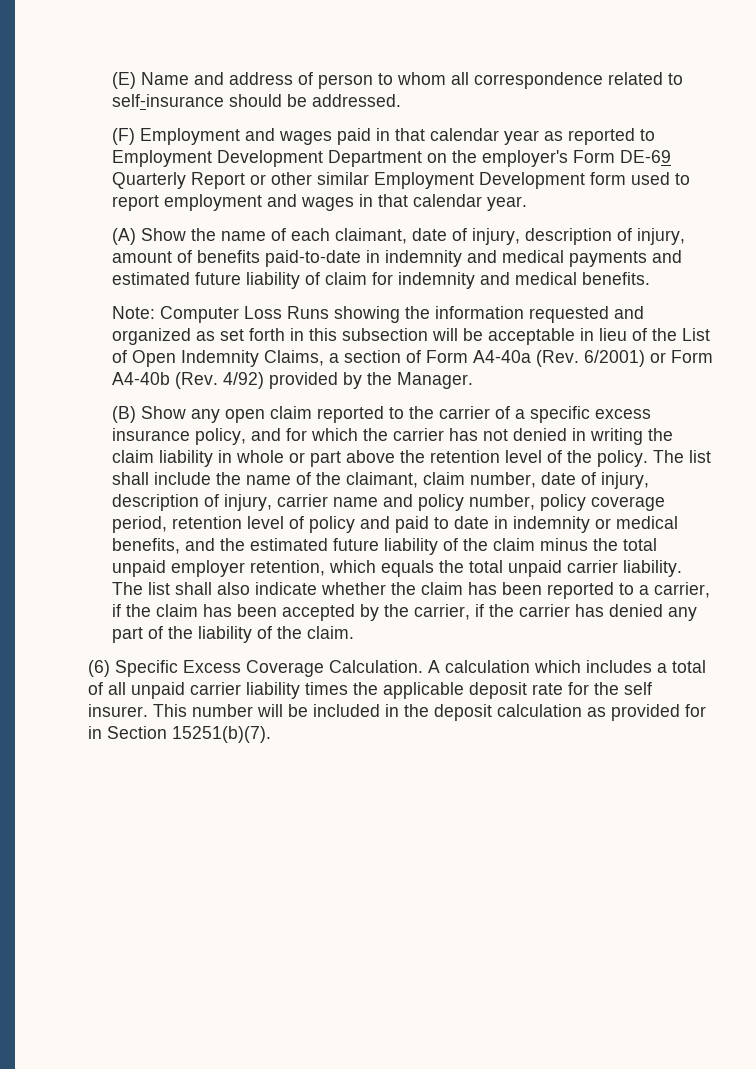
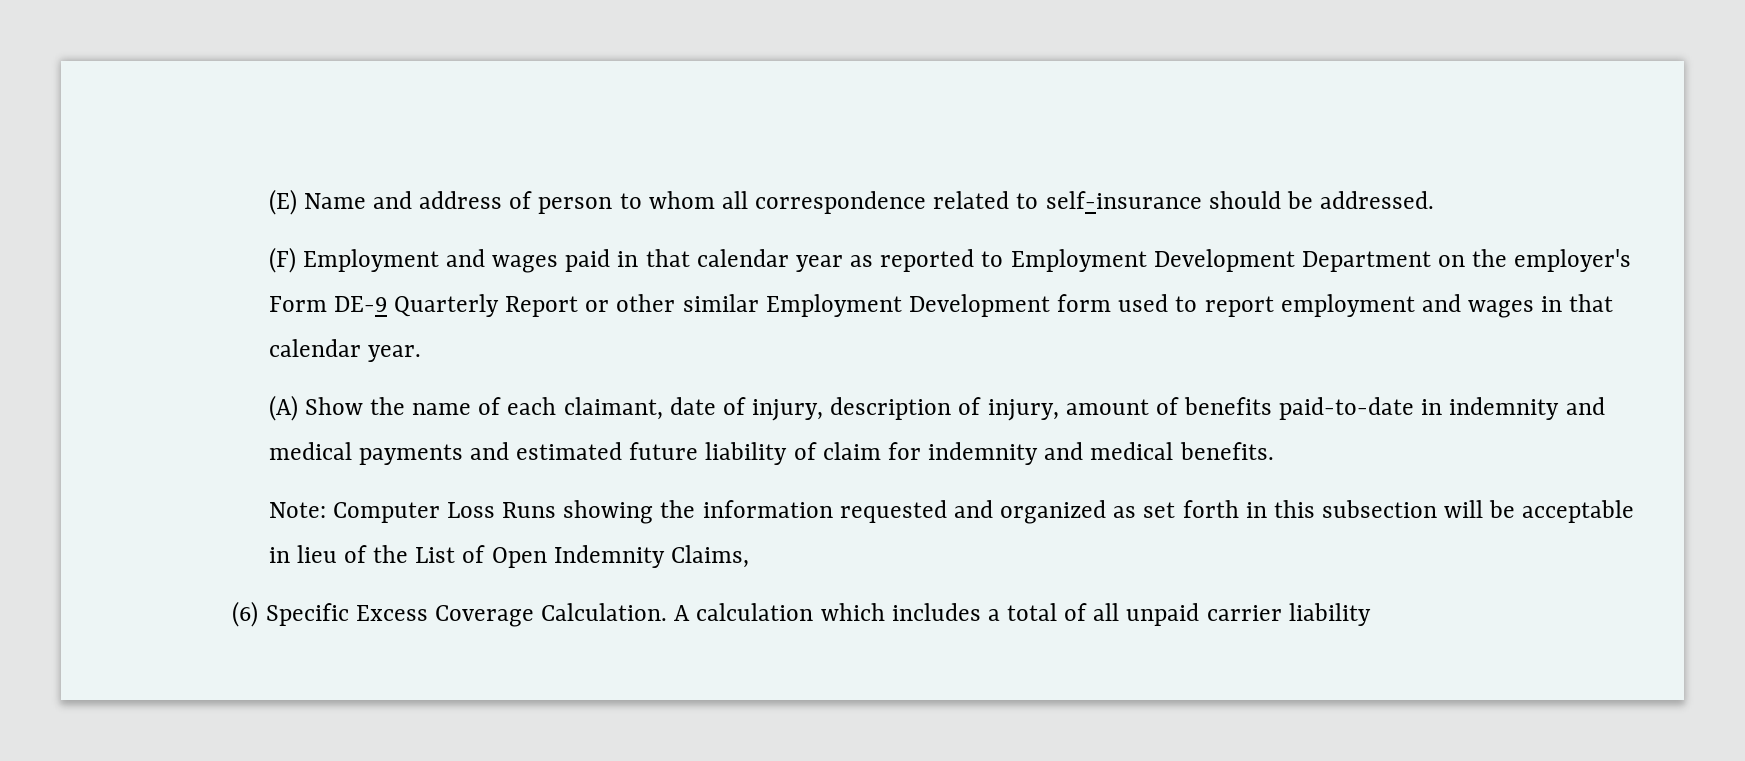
- (F) Employment and wages paid in that calendar year as reported to Employment Development Department on the employer's Form DE-69 Quarterly Report or other similar Employment Development form used to report employment and wages in that calendar year.
+ (F) Employment and wages paid in that calendar year as reported to Employment Development Department on the employer's Form DE-9 Quarterly Report or other similar Employment Development form used to report employment and wages in that calendar year.
- Note: Computer Loss Runs showing the information requested and organized as set forth in this subsection will be acceptable in lieu of the List of Open Indemnity Claims, a section of Form A4-40a (Rev. 6/2001) or Form A4-40b (Rev. 4/92) provided by the Manager.
- (B) Show any open claim reported to the carrier of a specific excess insurance policy, and for which the carrier has not denied in writing the claim liability in whole or part above the retention level of the policy. The list shall include the name of the claimant, claim number, date of injury, description of injury, carrier name and policy number, policy coverage period, retention level of policy and paid to date in indemnity or medical benefits, and the estimated future liability of the claim minus the total unpaid employer retention, which equals the total unpaid carrier liability. The list shall also indicate whether the claim has been reported to a carrier, if the claim has been accepted by the carrier, if the carrier has denied any part of the liability of the claim.
+ Note: Computer Loss Runs showing the information requested and organized as set forth in this subsection will be acceptable in lieu of the List of Open Indemnity Claims,
- A calculation which includes a total of all unpaid carrier liability times the applicable deposit rate for the self insurer. This number will be included in the deposit calculation as provided for in Section 15251(b)(7).
+ A calculation which includes a total of all unpaid carrier liability

